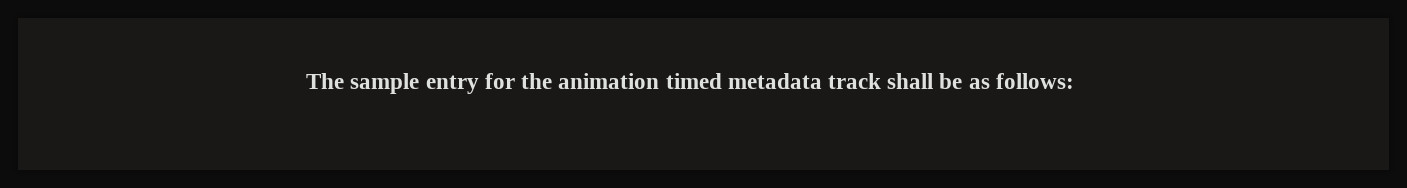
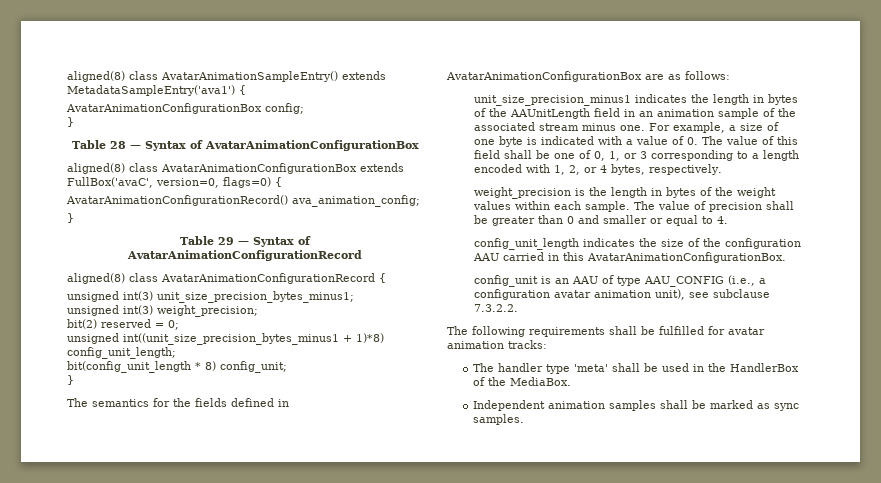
- The sample entry for the animation timed metadata track shall be as follows:
+ aligned(8) class AvatarAnimationSampleEntry() extends MetadataSampleEntry('ava1') {
+ AvatarAnimationConfigurationBox config;
+ }
+ Table 28 — Syntax of AvatarAnimationConfigurationBox
+ aligned(8) class AvatarAnimationConfigurationBox extends FullBox('avaC', version=0, flags=0) {
+ AvatarAnimationConfigurationRecord() ava_animation_config;
+ }
+ Table 29 — Syntax of AvatarAnimationConfigurationRecord
+ aligned(8) class AvatarAnimationConfigurationRecord {
+ unsigned int(3) unit_size_precision_bytes_minus1;
+ unsigned int(3) weight_precision;
+ bit(2) reserved = 0;
+ unsigned int((unit_size_precision_bytes_minus1 + 1)*8) config_unit_length;
+ bit(config_unit_length * 8) config_unit;
+ }
+ The semantics for the fields defined in AvatarAnimationConfigurationBox are as follows:
+ unit_size_precision_minus1 indicates the length in bytes of the AAUnitLength field in an animation sample of the associated stream minus one. For example, a size of one byte is indicated with a value of 0. The value of this field shall be one of 0, 1, or 3 corresponding to a length encoded with 1, 2, or 4 bytes, respectively.
+ weight_precision is the length in bytes of the weight values within each sample. The value of precision shall be greater than 0 and smaller or equal to 4.
+ config_unit_length indicates the size of the configuration AAU carried in this AvatarAnimationConfigurationBox.
+ config_unit is an AAU of type AAU_CONFIG (i.e., a configuration avatar animation unit), see subclause 7.3.2.2.
+ The following requirements shall be fulfilled for avatar animation tracks:
+ The handler type 'meta' shall be used in the HandlerBox of the MediaBox.
+ Independent animation samples shall be marked as sync samples.

